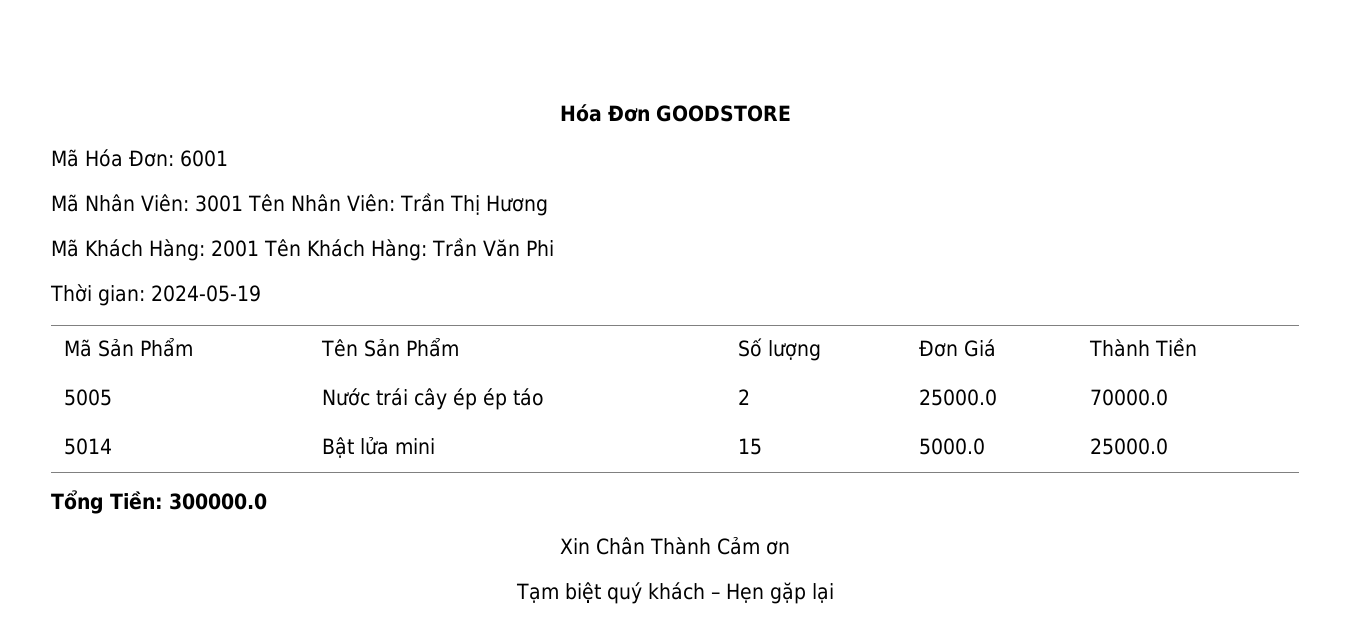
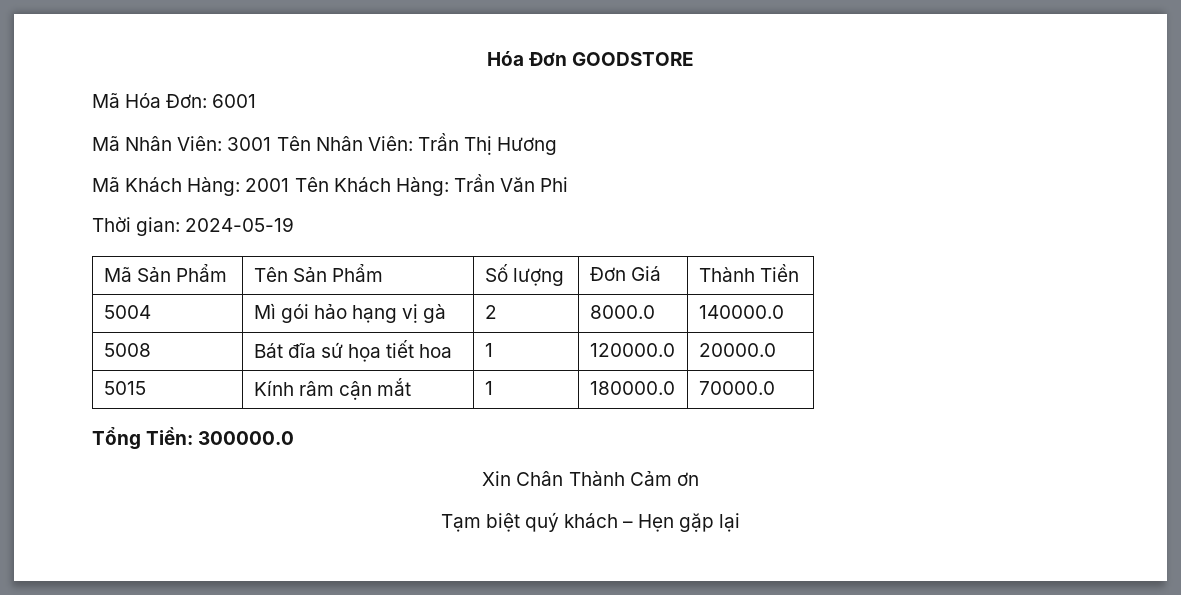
- 5005 | Nước trái cây ép ép táo | 2 | 25000.0 | 70000.0
- 5014 | Bật lửa mini | 15 | 5000.0 | 25000.0
+ 5004 | Mì gói hảo hạng vị gà | 2 | 8000.0 | 140000.0
+ 5008 | Bát đĩa sứ họa tiết hoa | 1 | 120000.0 | 20000.0
+ 5015 | Kính râm cận mắt | 1 | 180000.0 | 70000.0

